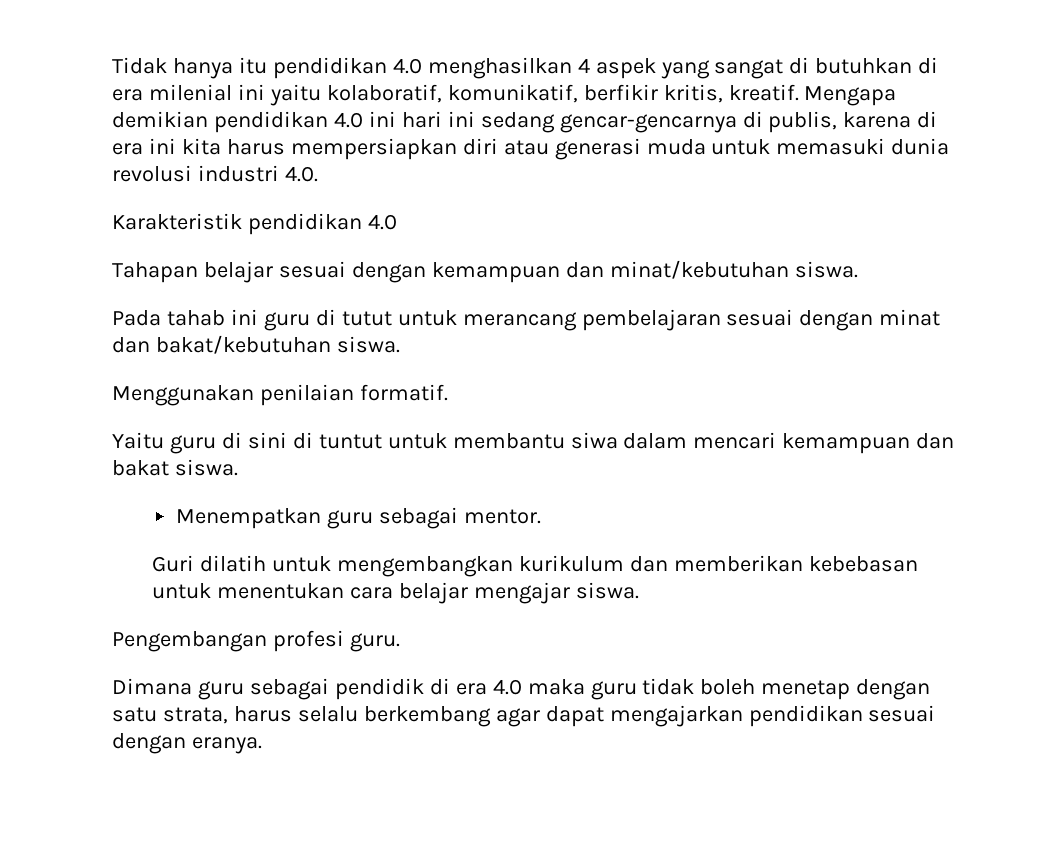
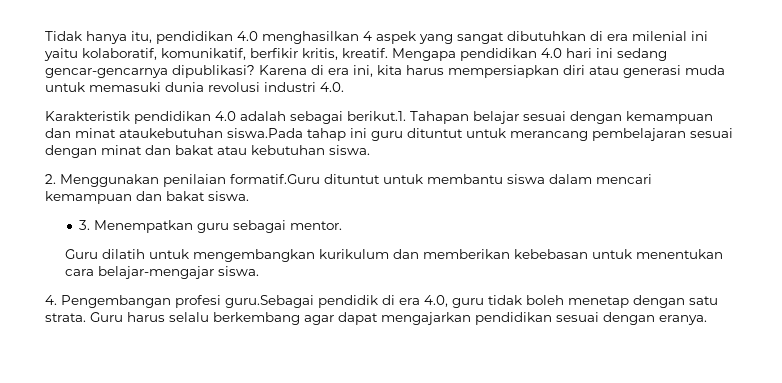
- Tidak hanya itu pendidikan 4.0 menghasilkan 4 aspek yang sangat di butuhkan di era milenial ini yaitu kolaboratif, komunikatif, berfikir kritis, kreatif.
+ Tidak hanya itu, pendidikan 4.0 menghasilkan 4 aspek yang sangat dibutuhkan di era milenial ini yaitu kolaboratif, komunikatif, berfikir kritis, kreatif.
- Mengapa demikian pendidikan 4.0 ini hari ini sedang gencar-gencarnya di publis, karena di era ini kita harus mempersiapkan diri atau generasi muda untuk memasuki dunia revolusi industri 4.0.
+ Mengapa pendidikan 4.0 hari ini sedang gencar-gencarnya dipublikasi? Karena di era ini, kita harus mempersiapkan diri atau generasi muda untuk memasuki dunia revolusi industri 4.0.
- Karakteristik pendidikan 4.0
- Tahapan belajar sesuai dengan kemampuan dan minat/kebutuhan siswa.
- Pada tahab ini guru di tutut untuk merancang pembelajaran sesuai dengan minat dan bakat/kebutuhan siswa.
- Menggunakan penilaian formatif.
- Yaitu guru di sini di tuntut untuk membantu siwa dalam mencari kemampuan dan bakat siswa.
+ Karakteristik pendidikan 4.0 adalah sebagai berikut.1. Tahapan belajar sesuai dengan kemampuan dan minat ataukebutuhan siswa.Pada tahap ini guru dituntut untuk merancang pembelajaran sesuai dengan minat dan bakat atau kebutuhan siswa.
+ 2. Menggunakan penilaian formatif.Guru dituntut untuk membantu siswa dalam mencari kemampuan dan bakat siswa.
- Menempatkan guru sebagai mentor.
+ 3. Menempatkan guru sebagai mentor.
- Guri dilatih untuk mengembangkan kurikulum dan memberikan kebebasan untuk menentukan cara belajar mengajar siswa.
- Pengembangan profesi guru.
- Dimana guru sebagai pendidik di era 4.0 maka guru tidak boleh menetap dengan satu strata, harus selalu berkembang agar dapat mengajarkan pendidikan sesuai dengan eranya.
+ Guru dilatih untuk mengembangkan kurikulum dan memberikan kebebasan untuk menentukan cara belajar-mengajar siswa.
+ 4. Pengembangan profesi guru.Sebagai pendidik di era 4.0, guru tidak boleh menetap dengan satu strata. Guru harus selalu berkembang agar dapat mengajarkan pendidikan sesuai dengan eranya.

